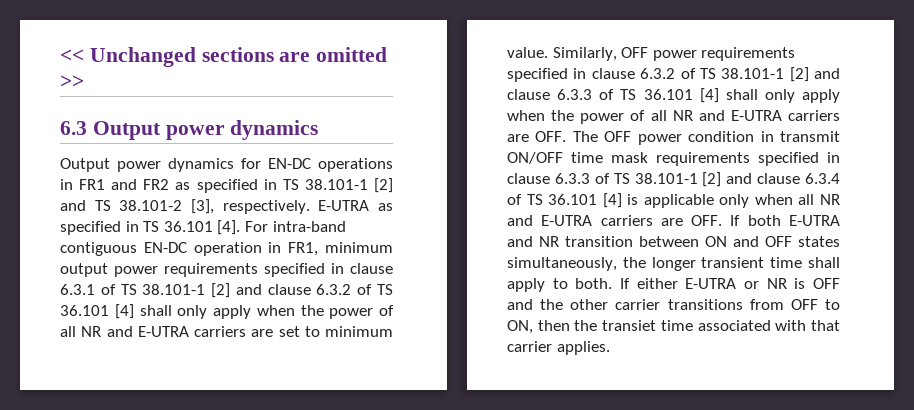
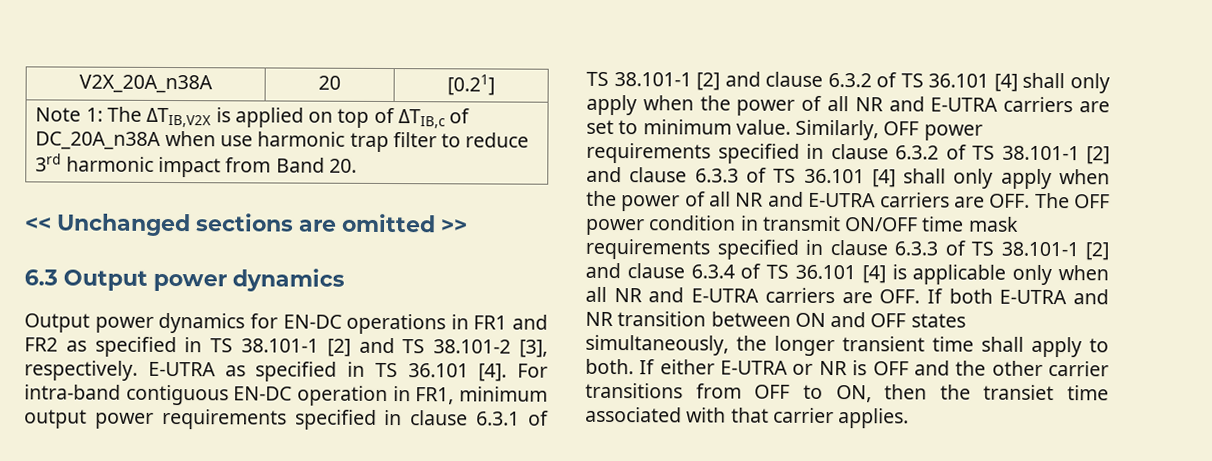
+ V2X_20A_n38A | 20 | [0.21]
+ Note 1: The ΔTIB,V2X is applied on top of ΔTIB,c of DC_20A_n38A when use harmonic trap filter to reduce 3rd harmonic impact from Band 20.

